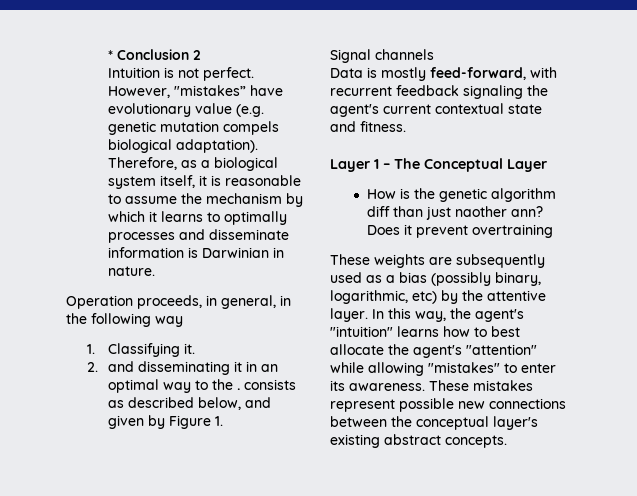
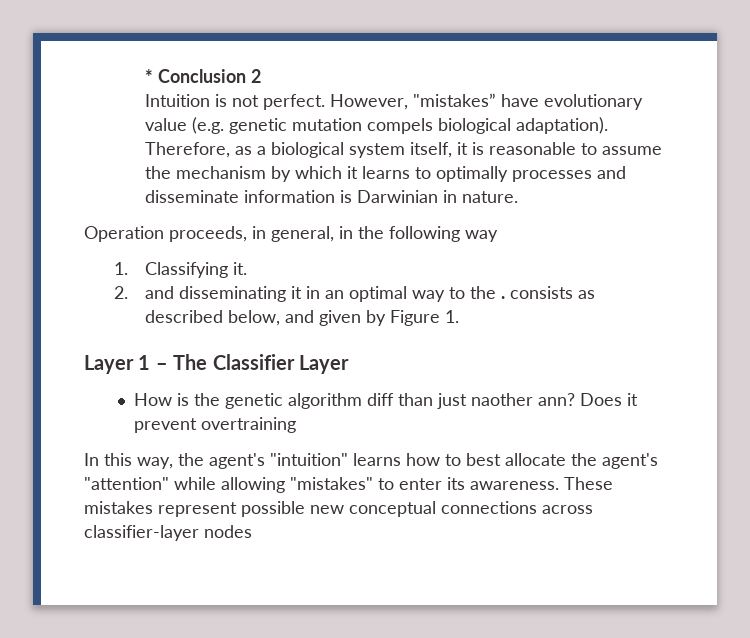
- Signal channels
- Data is mostly feed-forward, with recurrent feedback signaling the agent's current contextual state and fitness.
- Layer 1 – The Conceptual Layer
+ Layer 1 – The Classifier Layer
- These weights are subsequently used as a bias (possibly binary, logarithmic, etc) by the attentive layer.
- These mistakes represent possible new connections between the conceptual layer's existing abstract concepts.
+ These mistakes represent possible new conceptual connections across classifier-layer nodes

